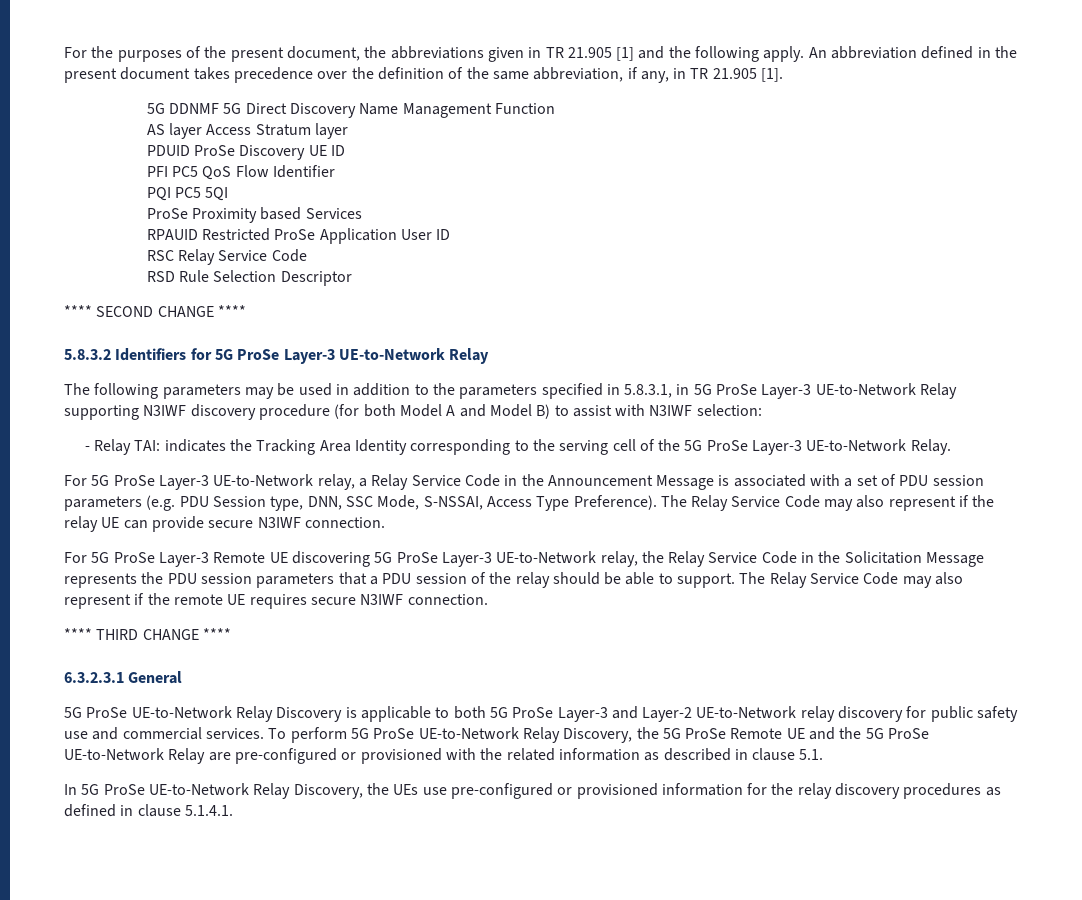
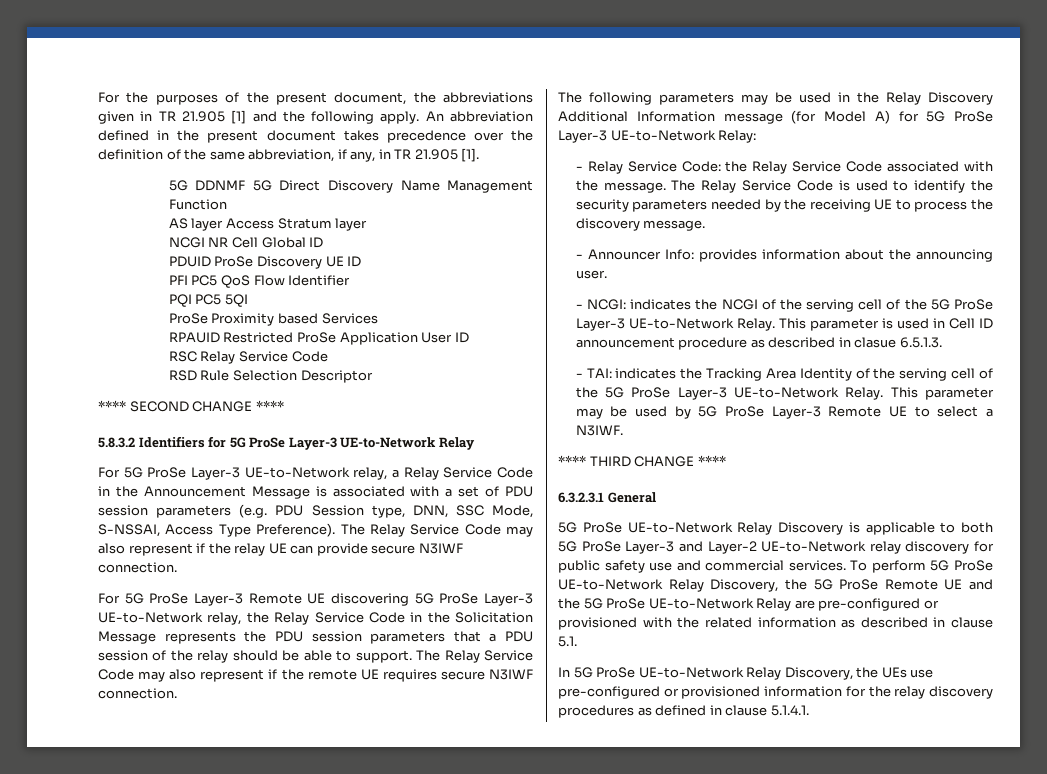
+ NCGI NR Cell Global ID
- The following parameters may be used in addition to the parameters specified in 5.8.3.1, in 5G ProSe Layer-3 UE-to-Network Relay supporting N3IWF discovery procedure (for both Model A and Model B) to assist with N3IWF selection:
- - Relay TAI: indicates the Tracking Area Identity corresponding to the serving cell of the 5G ProSe Layer-3 UE-to-Network Relay.
+ The following parameters may be used in the Relay Discovery Additional Information message (for Model A) for 5G ProSe Layer-3 UE-to-Network Relay:
+ - Relay Service Code: the Relay Service Code associated with the message. The Relay Service Code is used to identify the security parameters needed by the receiving UE to process the discovery message.
+ - Announcer Info: provides information about the announcing user.
+ - NCGI: indicates the NCGI of the serving cell of the 5G ProSe Layer-3 UE-to-Network Relay. This parameter is used in Cell ID announcement procedure as described in clasue 6.5.1.3.
+ - TAI: indicates the Tracking Area Identity of the serving cell of the 5G ProSe Layer-3 UE-to-Network Relay. This parameter may be used by 5G ProSe Layer-3 Remote UE to select a N3IWF.

